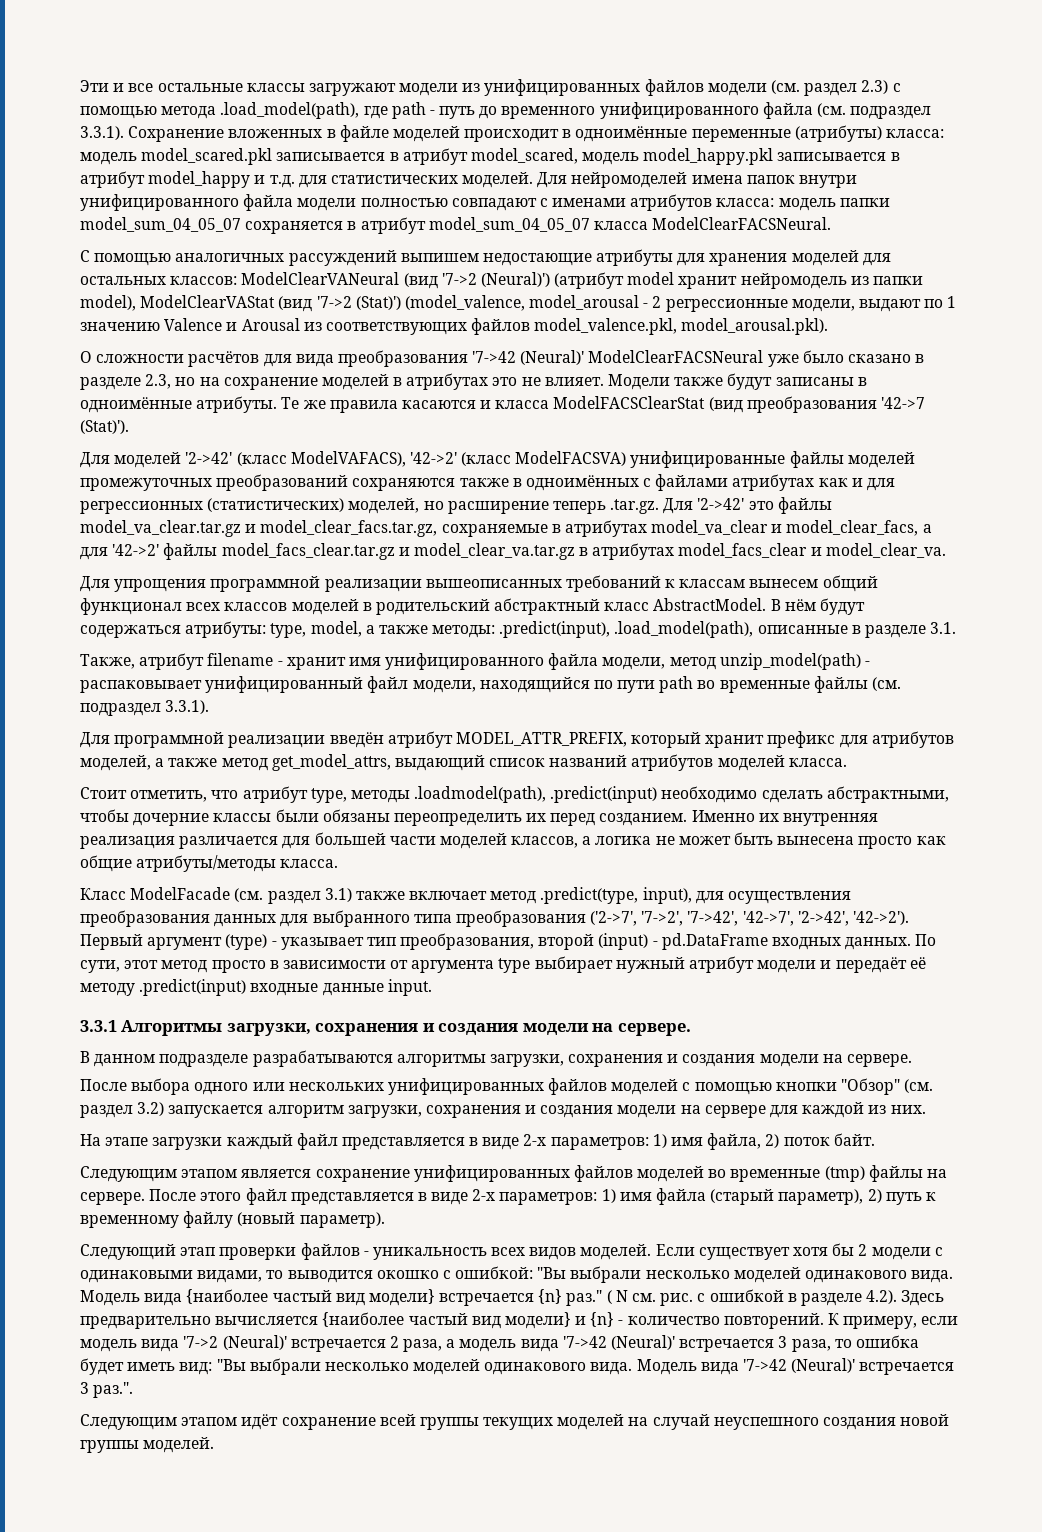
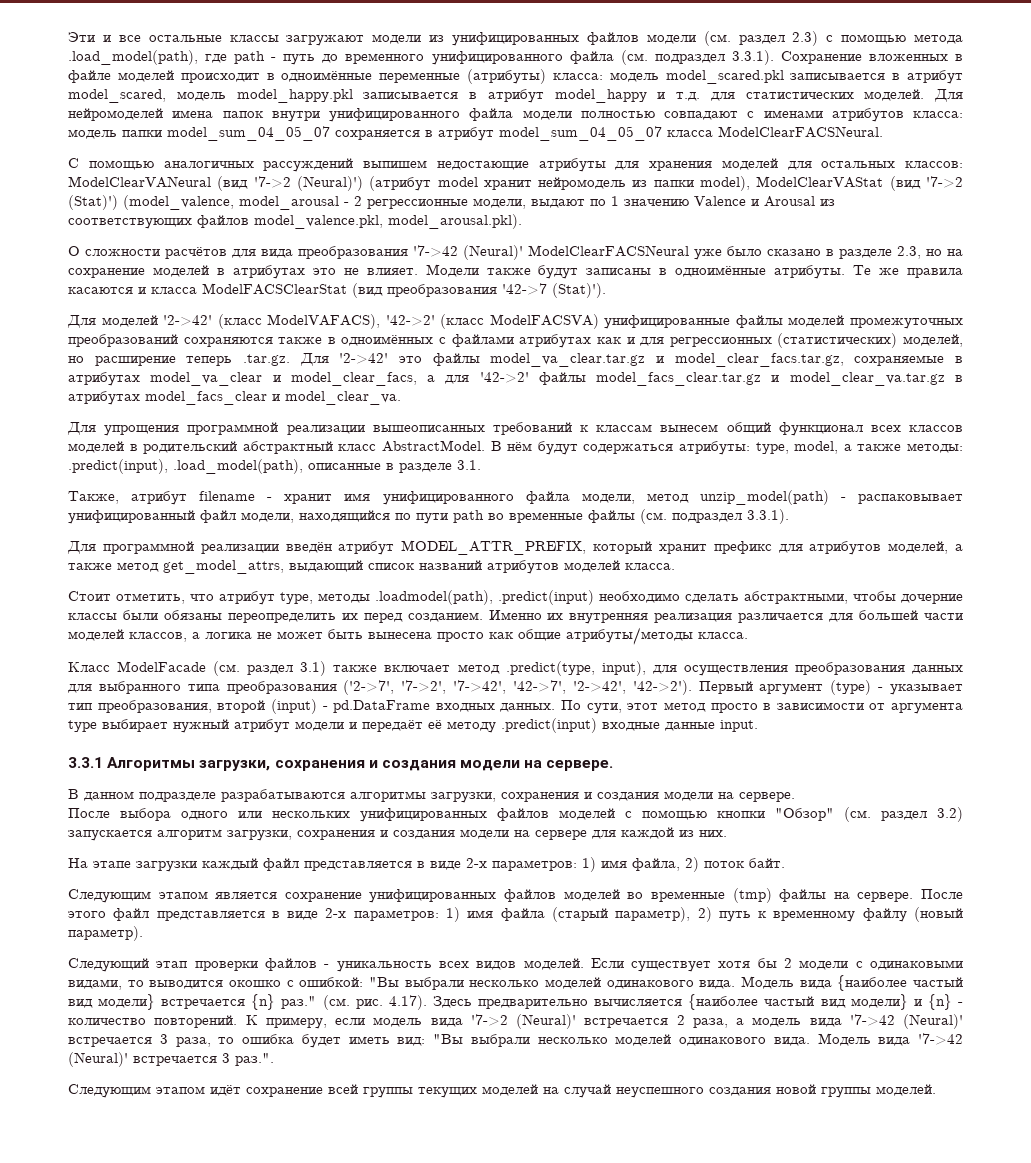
- ( N см. рис. с ошибкой в разделе 4.2). Здесь предварительно вычисляется {наиболее частый вид модели} и {n} - количество повторений.
+ (см. рис. 4.17). Здесь предварительно вычисляется {наиболее частый вид модели} и {n} - количество повторений.

